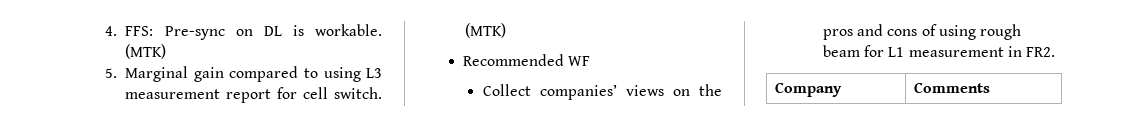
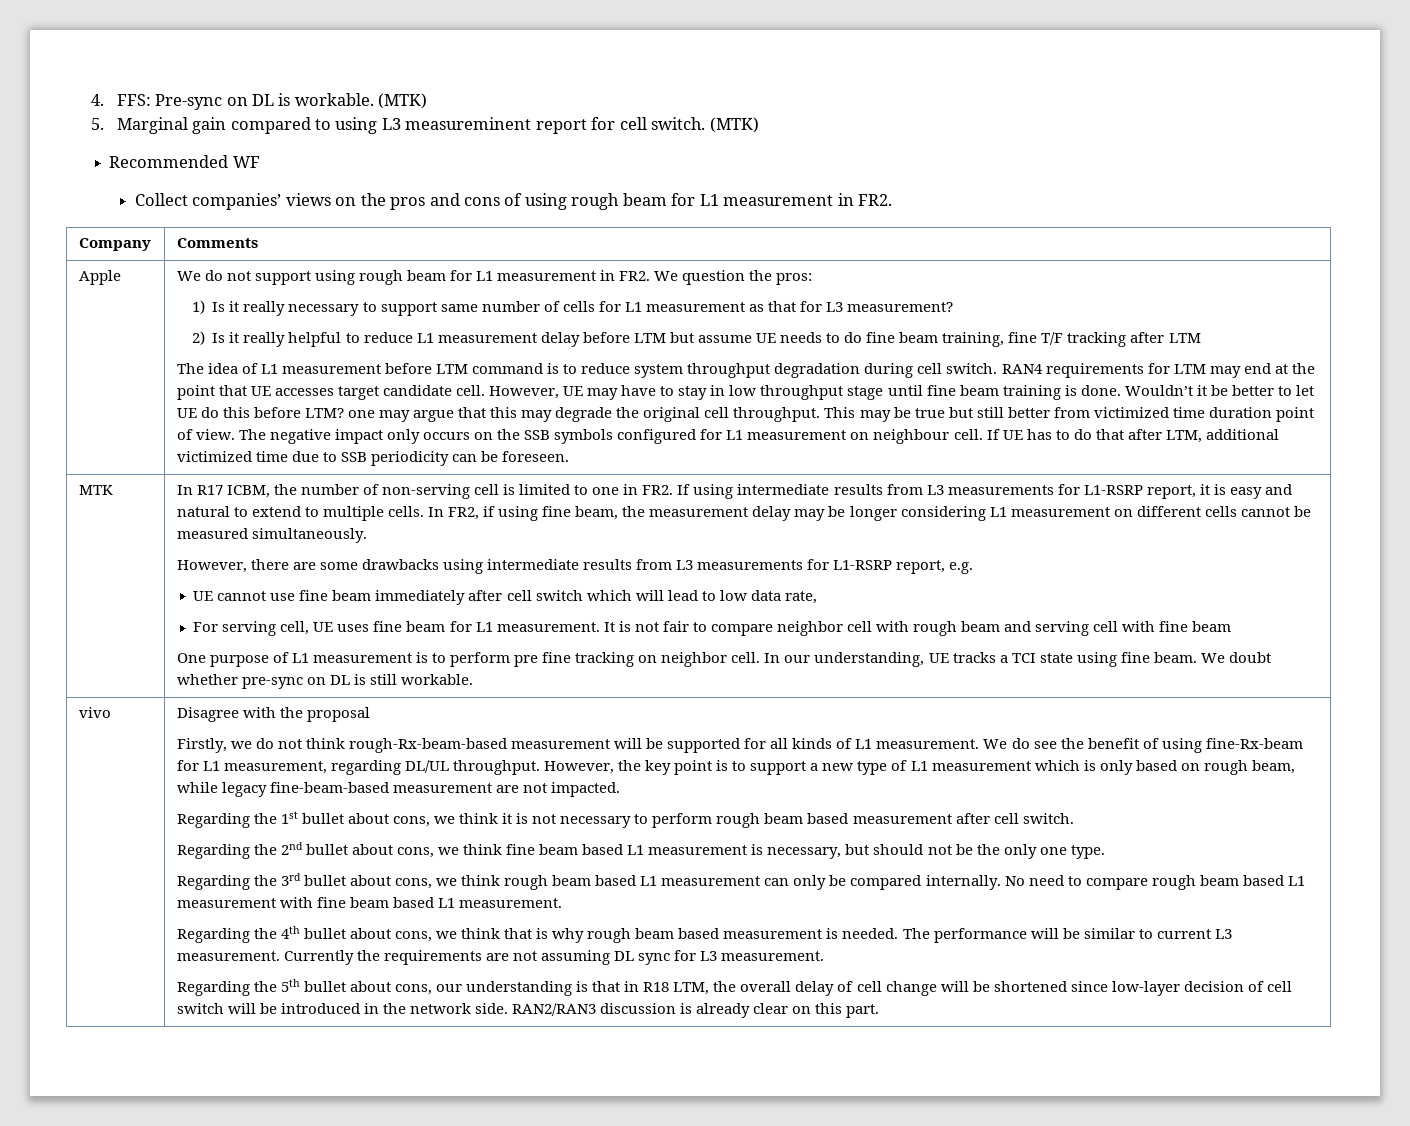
- 5. Marginal gain compared to using L3 measurement report for cell switch.
+ 5. Marginal gain compared to using L3 measureminent report for cell switch.
+ Apple | We do not support using rough beam for L1 measurement in FR2. We question the pros:
+ 1) Is it really necessary to support same number of cells for L1 measurement as that for L3 measurement?
+ 2) Is it really helpful to reduce L1 measurement delay before LTM but assume UE needs to do fine beam training, fine T/F tracking after LTM
+ The idea of L1 measurement before LTM command is to reduce system throughput degradation during cell switch. RAN4 requirements for LTM may end at the point that UE accesses target candidate cell. However, UE may have to stay in low throughput stage until fine beam training is done. Wouldn’t it be better to let UE do this before LTM? one may argue that this may degrade the original cell throughput. This may be true but still better from victimized time duration point of view. The negative impact only occurs on the SSB symbols configured for L1 measurement on neighbour cell. If UE has to do that after LTM, additional victimized time due to SSB periodicity can be foreseen.
+ MTK | In R17 ICBM, the number of non-serving cell is limited to one in FR2. If using intermediate results from L3 measurements for L1-RSRP report, it is easy and natural to extend to multiple cells. In FR2, if using fine beam, the measurement delay may be longer considering L1 measurement on different cells cannot be measured simultaneously.
+ However, there are some drawbacks using intermediate results from L3 measurements for L1-RSRP report, e.g.
+ UE cannot use fine beam immediately after cell switch which will lead to low data rate,
+ For serving cell, UE uses fine beam for L1 measurement. It is not fair to compare neighbor cell with rough beam and serving cell with fine beam
+ One purpose of L1 measurement is to perform pre fine tracking on neighbor cell. In our understanding, UE tracks a TCI state using fine beam. We doubt whether pre-sync on DL is still workable.
+ vivo | Disagree with the proposal
+ Firstly, we do not think rough-Rx-beam-based measurement will be supported for all kinds of L1 measurement. We do see the benefit of using fine-Rx-beam for L1 measurement, regarding DL/UL throughput. However, the key point is to support a new type of L1 measurement which is only based on rough beam, while legacy fine-beam-based measurement are not impacted.
+ Regarding the 1st bullet about cons, we think it is not necessary to perform rough beam based measurement after cell switch.
+ Regarding the 2nd bullet about cons, we think fine beam based L1 measurement is necessary, but should not be the only one type.
+ Regarding the 3rd bullet about cons, we think rough beam based L1 measurement can only be compared internally. No need to compare rough beam based L1 measurement with fine beam based L1 measurement.
+ Regarding the 4th bullet about cons, we think that is why rough beam based measurement is needed. The performance will be similar to current L3 measurement. Currently the requirements are not assuming DL sync for L3 measurement.
+ Regarding the 5th bullet about cons, our understanding is that in R18 LTM, the overall delay of cell change will be shortened since low-layer decision of cell switch will be introduced in the network side. RAN2/RAN3 discussion is already clear on this part.

